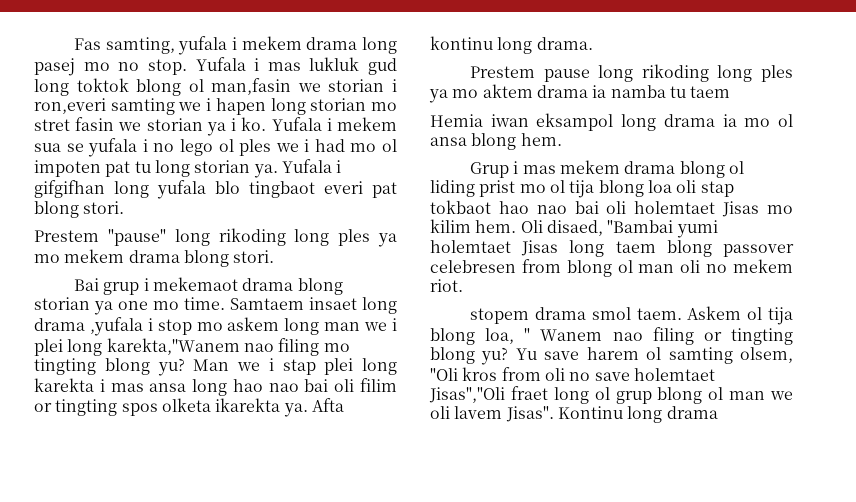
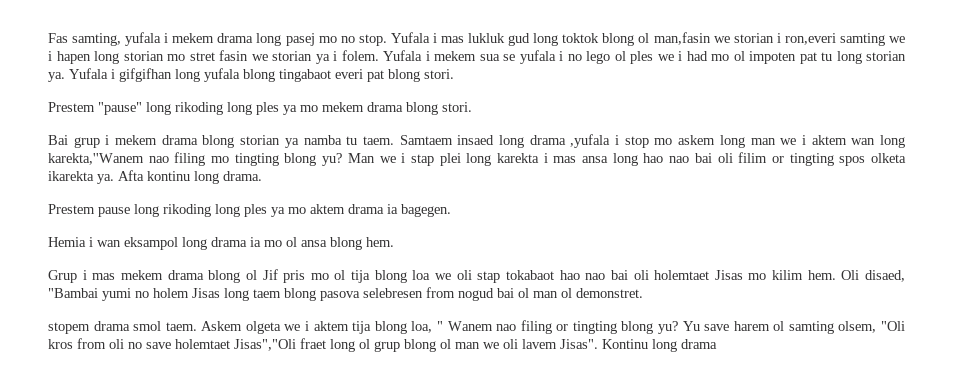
- Yufala i mas lukluk gud long toktok blong ol man,fasin we storian i ron,everi samting we i hapen long storian mo stret fasin we storian ya i ko.
+ Yufala i mas lukluk gud long toktok blong ol man,fasin we storian i ron,everi samting we i hapen long storian mo stret fasin we storian ya i folem.
- Yufala i gifgifhan long yufala blo tingbaot everi pat blong stori.
+ Yufala i gifgifhan long yufala blong tingabaot everi pat blong stori.
- Bai grup i mekemaot drama blong storian ya one mo time. Samtaem insaet long drama ,yufala i stop mo askem long man we i plei long karekta,''Wanem nao filing mo tingting blong yu?
+ Bai grup i mekem drama blong storian ya namba tu taem. Samtaem insaed long drama ,yufala i stop mo askem long man we i aktem wan long karekta,''Wanem nao filing mo tingting blong yu?
- Prestem pause long rikoding long ples ya mo aktem drama ia namba tu taem
+ Prestem pause long rikoding long ples ya mo aktem drama ia bagegen.
- Hemia iwan eksampol long drama ia mo ol ansa blong hem.
+ Hemia i wan eksampol long drama ia mo ol ansa blong hem.
- Grup i mas mekem drama blong ol liding prist mo ol tija blong loa oli stap tokbaot hao nao bai oli holemtaet Jisas mo kilim hem.
+ Grup i mas mekem drama blong ol Jif pris mo ol tija blong loa we oli stap tokabaot hao nao bai oli holemtaet Jisas mo kilim hem.
- Oli disaed, "Bambai yumi holemtaet Jisas long taem blong passover celebresen from blong ol man oli no mekem riot.
+ Oli disaed, "Bambai yumi no holem Jisas long taem blong pasova selebresen from nogud bai ol man ol demonstret.
- Askem ol tija blong loa, " Wanem nao filing or tingting blong yu?
+ Askem olgeta we i aktem tija blong loa, " Wanem nao filing or tingting blong yu?

